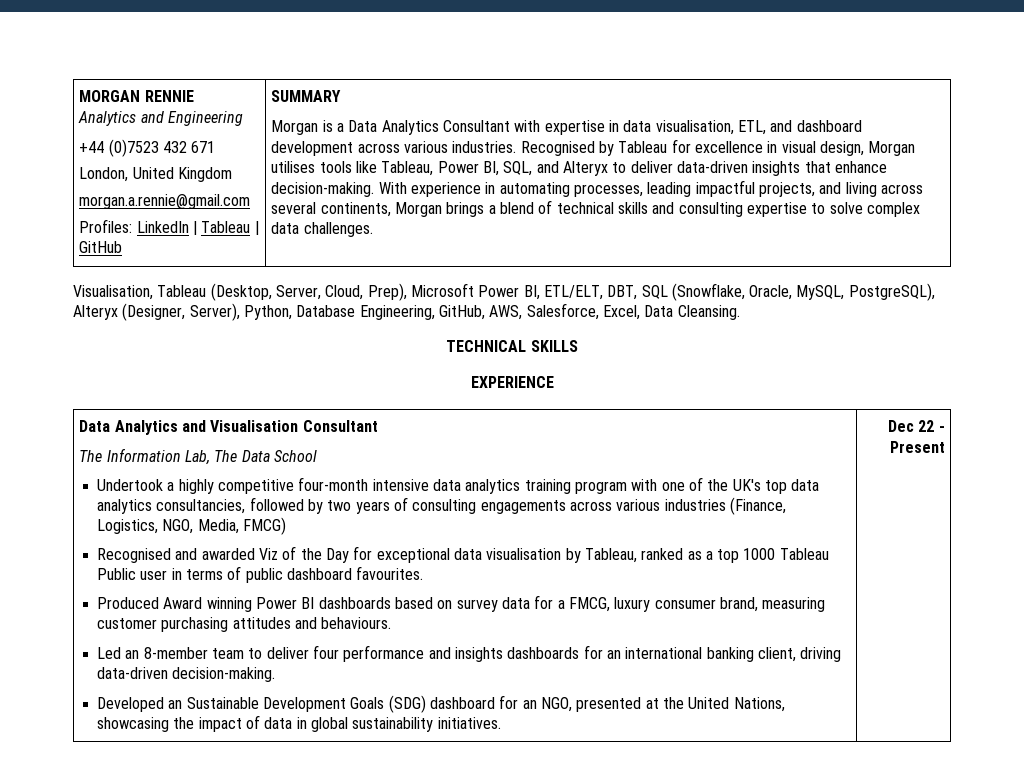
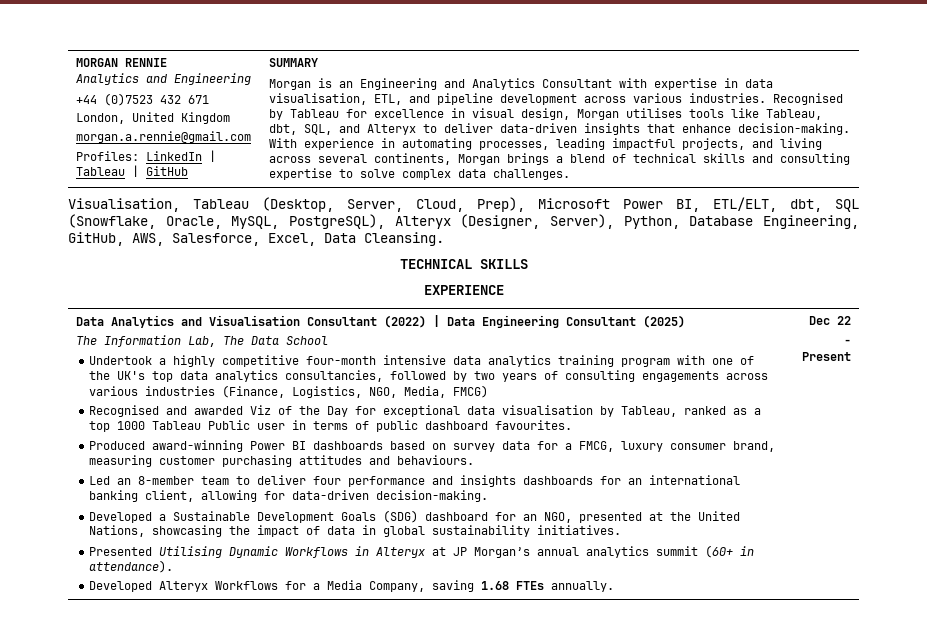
- Morgan is a Data Analytics Consultant with expertise in data visualisation, ETL, and dashboard development across various industries.
+ Morgan is an Engineering and Analytics Consultant with expertise in data visualisation, ETL, and pipeline development across various industries.
- Recognised by Tableau for excellence in visual design, Morgan utilises tools like Tableau, Power BI, SQL, and Alteryx to deliver data-driven insights that enhance decision-making.
+ Recognised by Tableau for excellence in visual design, Morgan utilises tools like Tableau, dbt, SQL, and Alteryx to deliver data-driven insights that enhance decision-making.
- Visualisation, Tableau (Desktop, Server, Cloud, Prep), Microsoft Power BI, ETL/ELT, DBT, SQL (Snowflake, Oracle, MySQL, PostgreSQL), Alteryx (Designer, Server), Python, Database Engineering, GitHub, AWS, Salesforce, Excel, Data Cleansing.
+ Visualisation, Tableau (Desktop, Server, Cloud, Prep), Microsoft Power BI, ETL/ELT, dbt, SQL (Snowflake, Oracle, MySQL, PostgreSQL), Alteryx (Designer, Server), Python, Database Engineering, GitHub, AWS, Salesforce, Excel, Data Cleansing.
- Data Analytics and Visualisation Consultant
+ Data Analytics and Visualisation Consultant (2022) | Data Engineering Consultant (2025)
- Produced Award winning Power BI dashboards based on survey data for a FMCG, luxury consumer brand, measuring customer purchasing attitudes and behaviours.
+ Produced award-winning Power BI dashboards based on survey data for a FMCG, luxury consumer brand, measuring customer purchasing attitudes and behaviours.
- Led an 8-member team to deliver four performance and insights dashboards for an international banking client, driving data-driven decision-making.
+ Led an 8-member team to deliver four performance and insights dashboards for an international banking client, allowing for data-driven decision-making.
- Developed an Sustainable Development Goals (SDG) dashboard for an NGO, presented at the United Nations, showcasing the impact of data in global sustainability initiatives.
+ Developed a Sustainable Development Goals (SDG) dashboard for an NGO, presented at the United Nations, showcasing the impact of data in global sustainability initiatives.
+ Presented Utilising Dynamic Workflows in Alteryx at JP Morgan’s annual analytics summit (60+ in attendance).
+ Developed Alteryx Workflows for a Media Company, saving 1.68 FTEs annually.
- Dec 22 - Present
+ Dec 22
+ - Present

